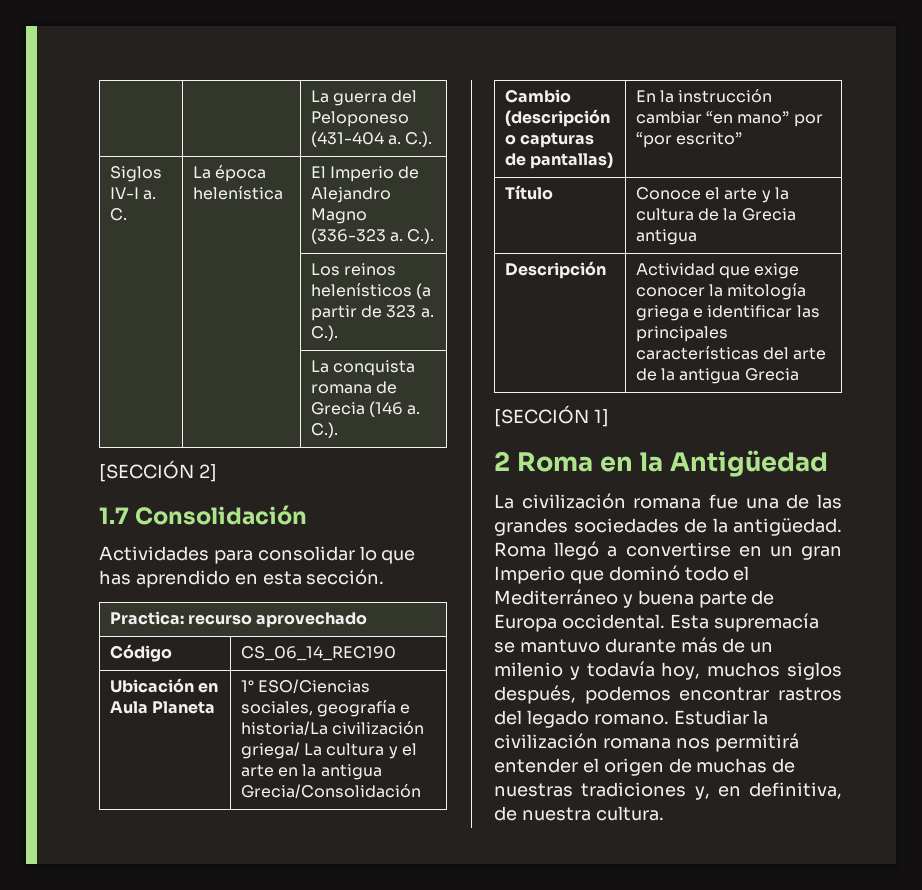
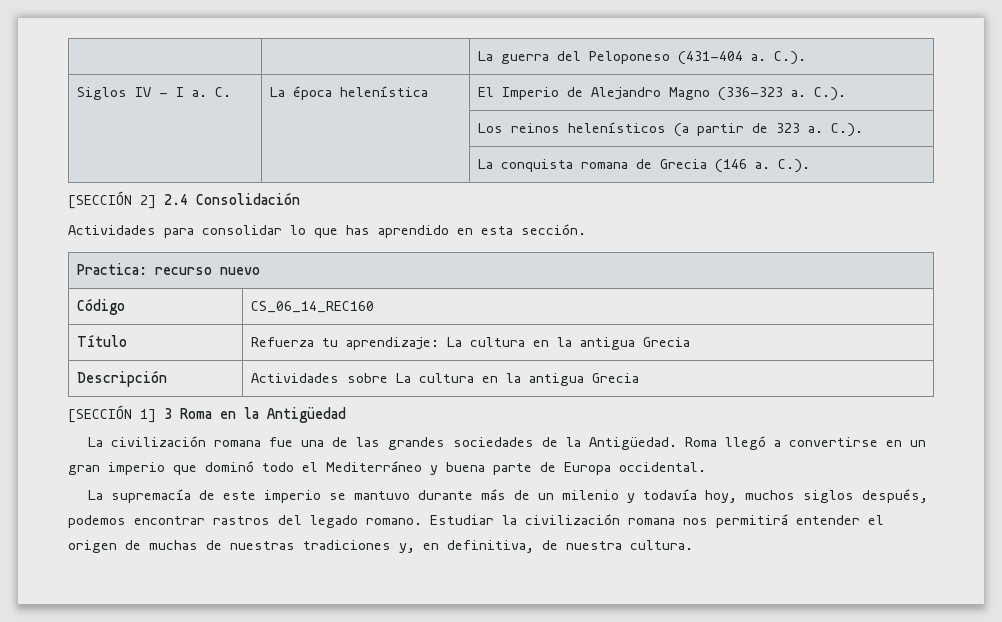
- Siglos IV-I a. C. | La época helenística | El Imperio de Alejandro Magno (336-323 a. C.).
+ Siglos IV - I a. C. | La época helenística | El Imperio de Alejandro Magno (336-323 a. C.).
- [SECCIÓN 2]
- 1.7 Consolidación
+ [SECCIÓN 2] 2.4 Consolidación
- Practica: recurso aprovechado
+ Practica: recurso nuevo
- Código | CS_06_14_REC190
- Ubicación en Aula Planeta | 1° ESO/Ciencias sociales, geografía e historia/La civilización griega/ La cultura y el arte en la antigua Grecia/Consolidación
- Cambio (descripción o capturas de pantallas) | En la instrucción cambiar “en mano” por “por escrito”
- Título | Conoce el arte y la cultura de la Grecia antigua
+ Código | CS_06_14_REC160
+ Título | Refuerza tu aprendizaje: La cultura en la antigua Grecia
- Descripción | Actividad que exige conocer la mitología griega e identificar las principales características del arte de la antigua Grecia
+ Descripción | Actividades sobre La cultura en la antigua Grecia
- [SECCIÓN 1]
- 2 Roma en la Antigüedad
+ [SECCIÓN 1] 3 Roma en la Antigüedad
- La civilización romana fue una de las grandes sociedades de la antigüedad.
+ La civilización romana fue una de las grandes sociedades de la Antigüedad.
- Roma llegó a convertirse en un gran Imperio que dominó todo el Mediterráneo y buena parte de Europa occidental. Esta supremacía se mantuvo durante más de un milenio y todavía hoy, muchos siglos después, podemos encontrar rastros del legado romano.
+ Roma llegó a convertirse en un gran imperio que dominó todo el Mediterráneo y buena parte de Europa occidental.
+ La supremacía de este imperio se mantuvo durante más de un milenio y todavía hoy, muchos siglos después, podemos encontrar rastros del legado romano.

